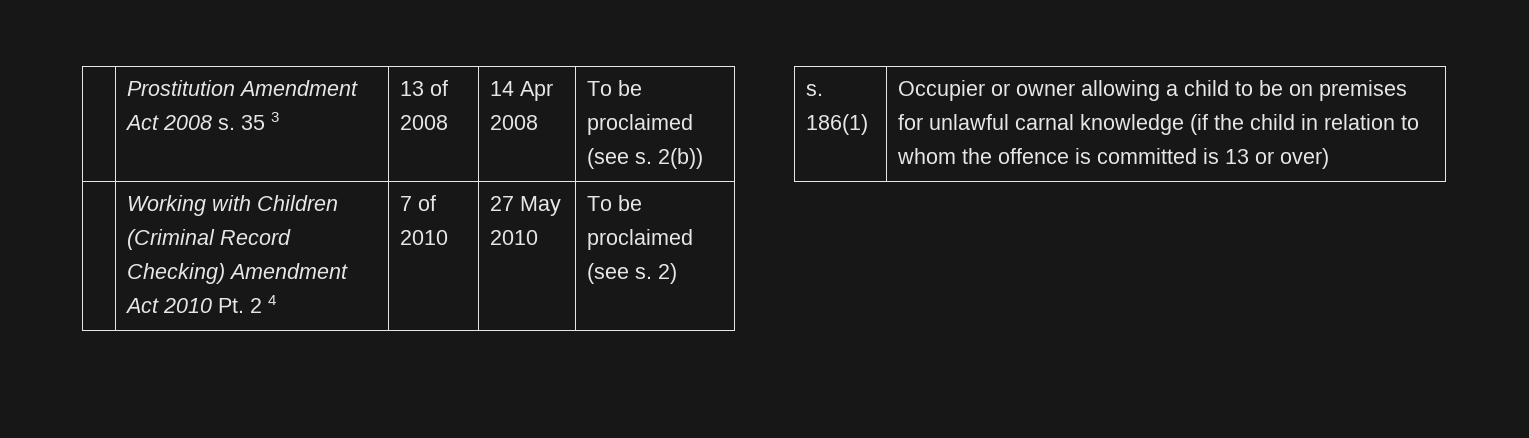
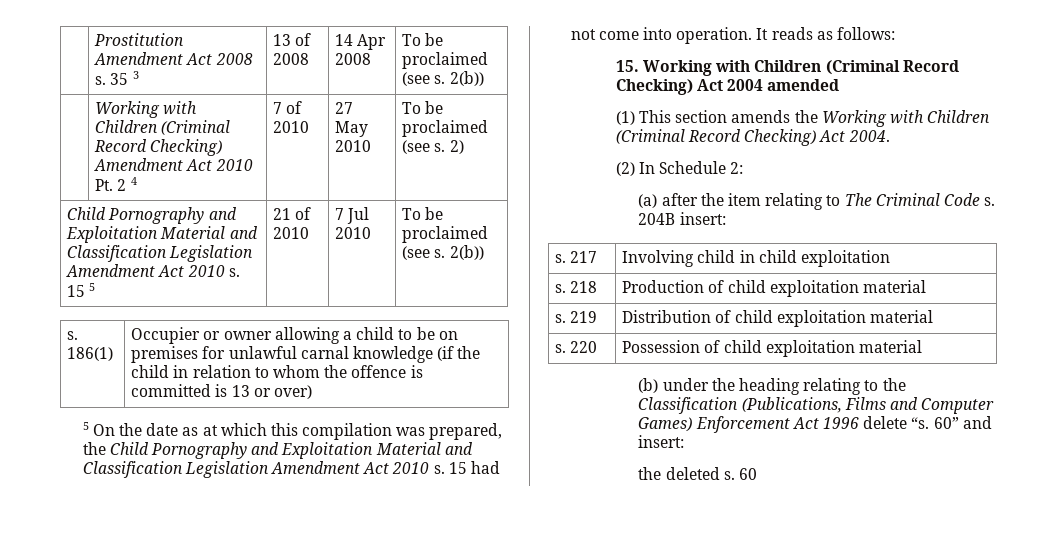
+ Child Pornography and Exploitation Material and Classification Legislation Amendment Act 2010 s. 15 5 | 21 of 2010 | 7 Jul 2010 | To be proclaimed (see s. 2(b))
+ 5 On the date as at which this compilation was prepared, the Child Pornography and Exploitation Material and Classification Legislation Amendment Act 2010 s. 15 had not come into operation. It reads as follows:
+ 15. Working with Children (Criminal Record Checking) Act 2004 amended
+ (1) This section amends the Working with Children (Criminal Record Checking) Act 2004.
+ (2) In Schedule 2:
+ (a) after the item relating to The Criminal Code s. 204B insert:
+ s. 217 | Involving child in child exploitation
+ s. 218 | Production of child exploitation material
+ s. 219 | Distribution of child exploitation material
+ s. 220 | Possession of child exploitation material
+ (b) under the heading relating to the Classification (Publications, Films and Computer Games) Enforcement Act 1996 delete “s. 60” and insert:
+ the deleted s. 60

